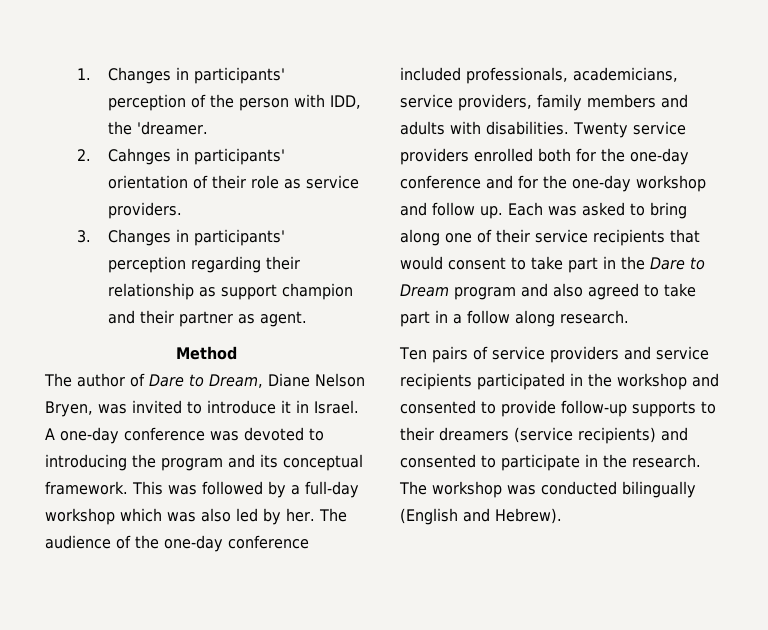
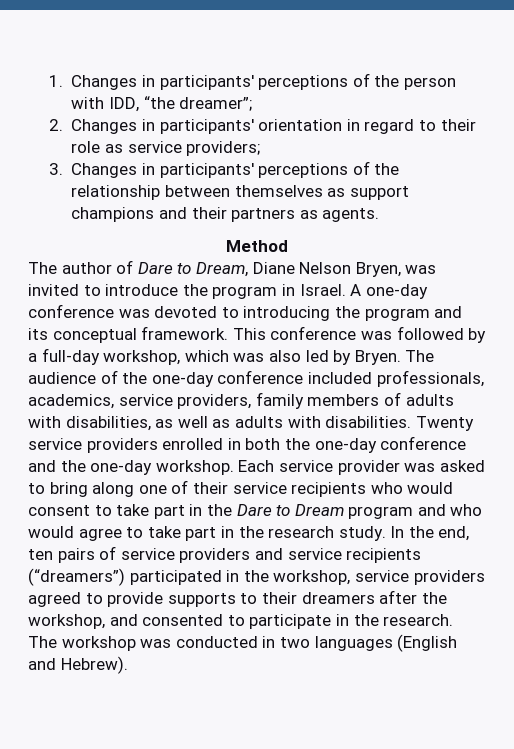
- 1. Changes in participants' perception of the person with IDD, the 'dreamer.
- 2. Cahnges in participants' orientation of their role as service providers.
- 3. Changes in participants' perception regarding their relationship as support champion and their partner as agent.
+ 1. Changes in participants' perceptions of the person with IDD, “the dreamer”;
+ 2. Changes in participants' orientation in regard to their role as service providers;
+ 3. Changes in participants' perceptions of the relationship between themselves as support champions and their partners as agents.
- The author of Dare to Dream, Diane Nelson Bryen, was invited to introduce it in Israel.
+ The author of Dare to Dream, Diane Nelson Bryen, was invited to introduce the program in Israel.
- This was followed by a full-day workshop which was also led by her.
+ This conference was followed by a full-day workshop, which was also led by Bryen.
- The audience of the one-day conference included professionals, academicians, service providers, family members and adults with disabilities.
+ The audience of the one-day conference included professionals, academics, service providers, family members of adults with disabilities, as well as adults with disabilities.
- Twenty service providers enrolled both for the one-day conference and for the one-day workshop and follow up. Each was asked to bring along one of their service recipients that would consent to take part in the Dare to Dream program and also agreed to take part in a follow along research.
- Ten pairs of service providers and service recipients participated in the workshop and consented to provide follow-up supports to their dreamers (service recipients) and consented to participate in the research.
+ Twenty service providers enrolled in both the one-day conference and the one-day workshop. Each service provider was asked to bring along one of their service recipients who would consent to take part in the Dare to Dream program and who would agree to take part in the research study. In the end, ten pairs of service providers and service recipients (“dreamers”) participated in the workshop, service providers agreed to provide supports to their dreamers after the workshop, and consented to participate in the research.
- The workshop was conducted bilingually (English and Hebrew).
+ The workshop was conducted in two languages (English and Hebrew).

